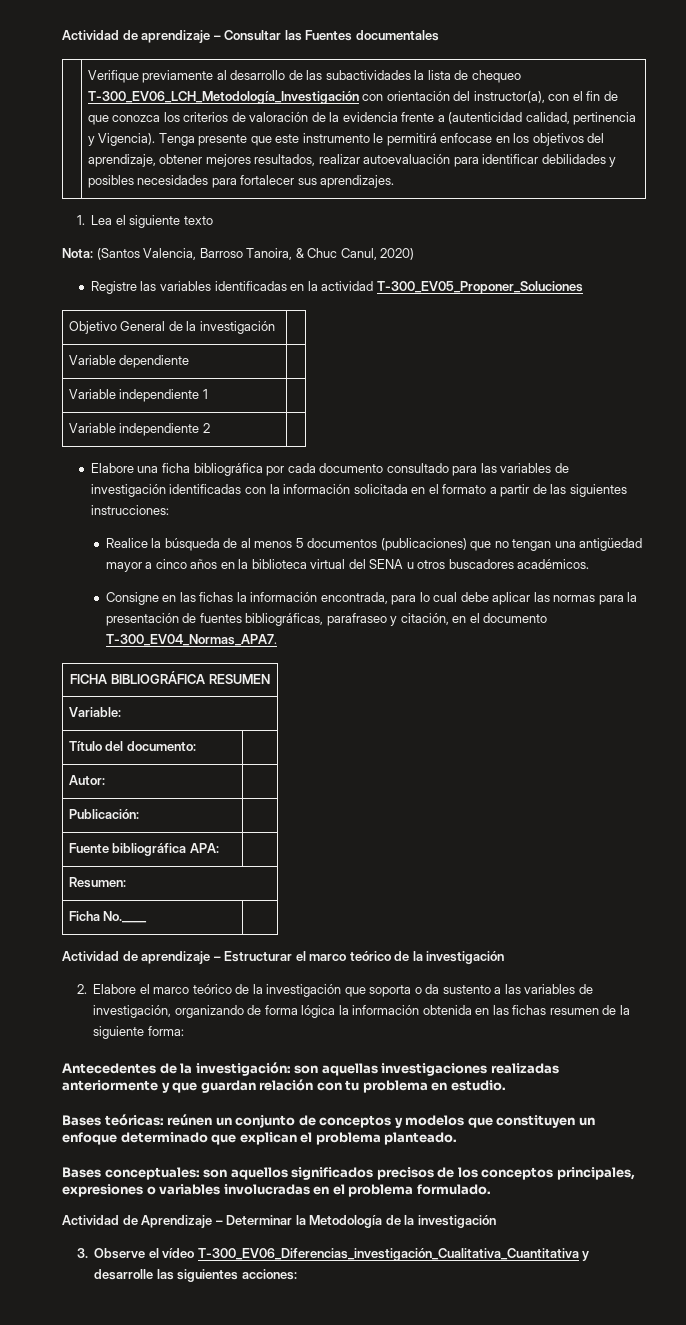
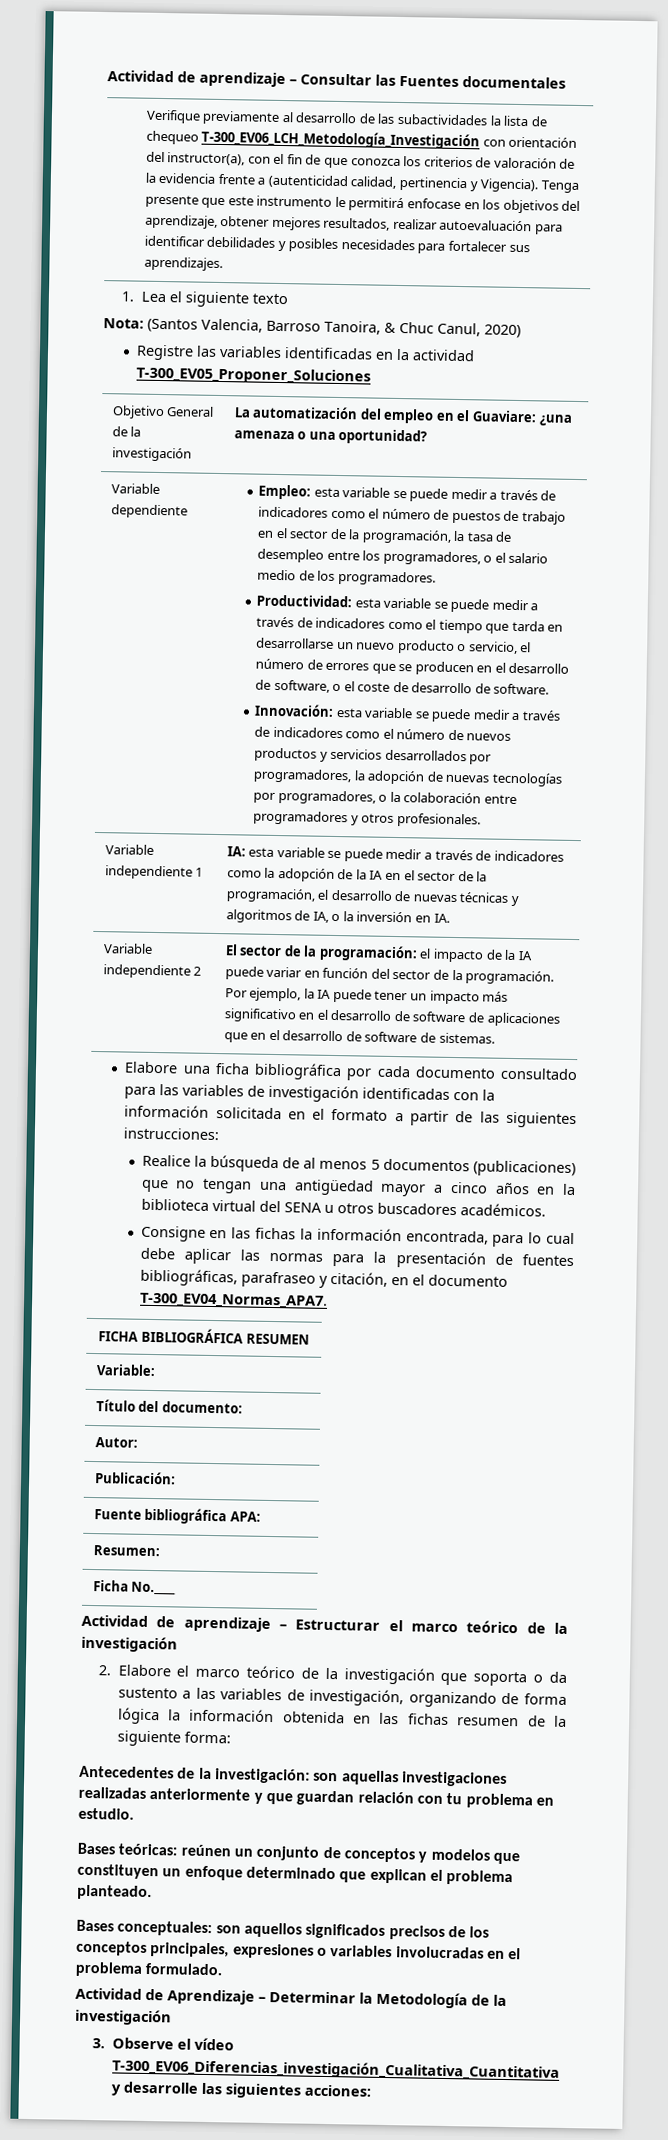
- Objetivo General de la investigación |
- Variable dependiente |
- Variable independiente 1 |
- Variable independiente 2 |
+ Objetivo General de la investigación | La automatización del empleo en el Guaviare: ¿una amenaza o una oportunidad?
+ Variable dependiente | Empleo: esta variable se puede medir a través de indicadores como el número de puestos de trabajo en el sector de la programación, la tasa de desempleo entre los programadores, o el salario medio de los programadores.
+ Productividad: esta variable se puede medir a través de indicadores como el tiempo que tarda en desarrollarse un nuevo producto o servicio, el número de errores que se producen en el desarrollo de software, o el coste de desarrollo de software.
+ Innovación: esta variable se puede medir a través de indicadores como el número de nuevos productos y servicios desarrollados por programadores, la adopción de nuevas tecnologías por programadores, o la colaboración entre programadores y otros profesionales.
+ Variable independiente 1 | IA: esta variable se puede medir a través de indicadores como la adopción de la IA en el sector de la programación, el desarrollo de nuevas técnicas y algoritmos de IA, o la inversión en IA.
+ Variable independiente 2 | El sector de la programación: el impacto de la IA puede variar en función del sector de la programación. Por ejemplo, la IA puede tener un impacto más significativo en el desarrollo de software de aplicaciones que en el desarrollo de software de sistemas.

